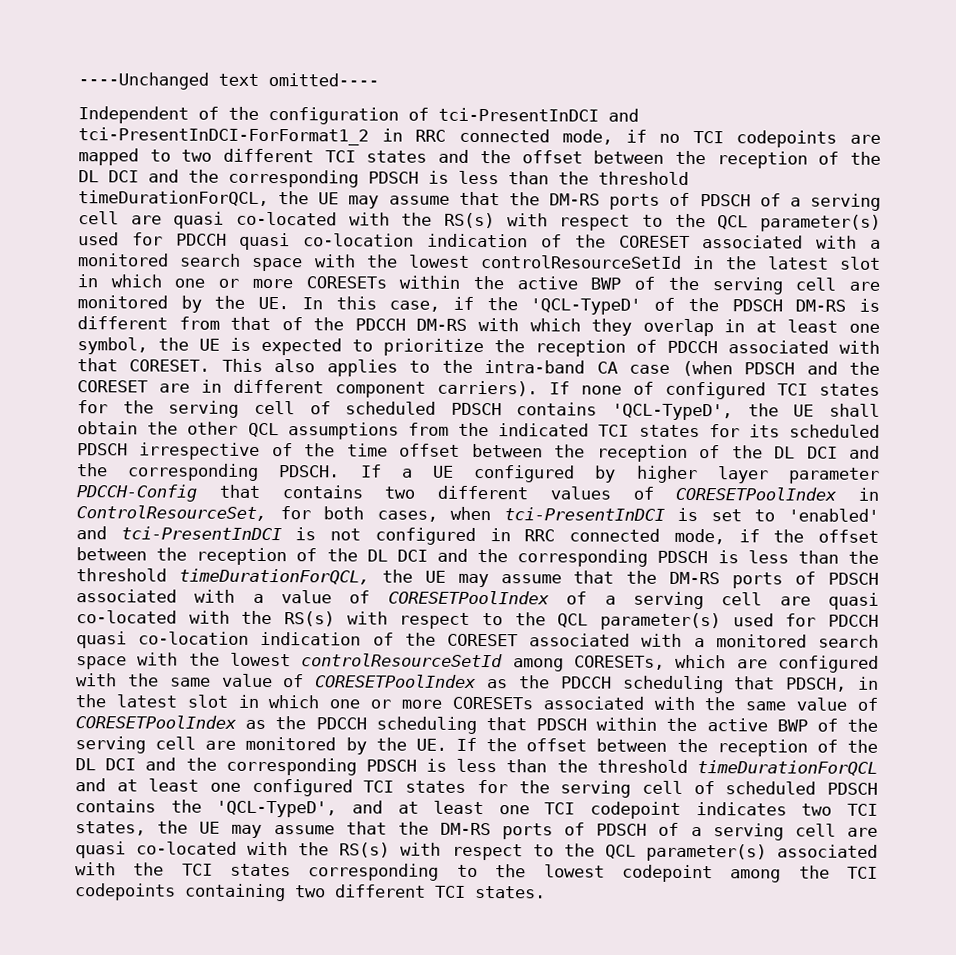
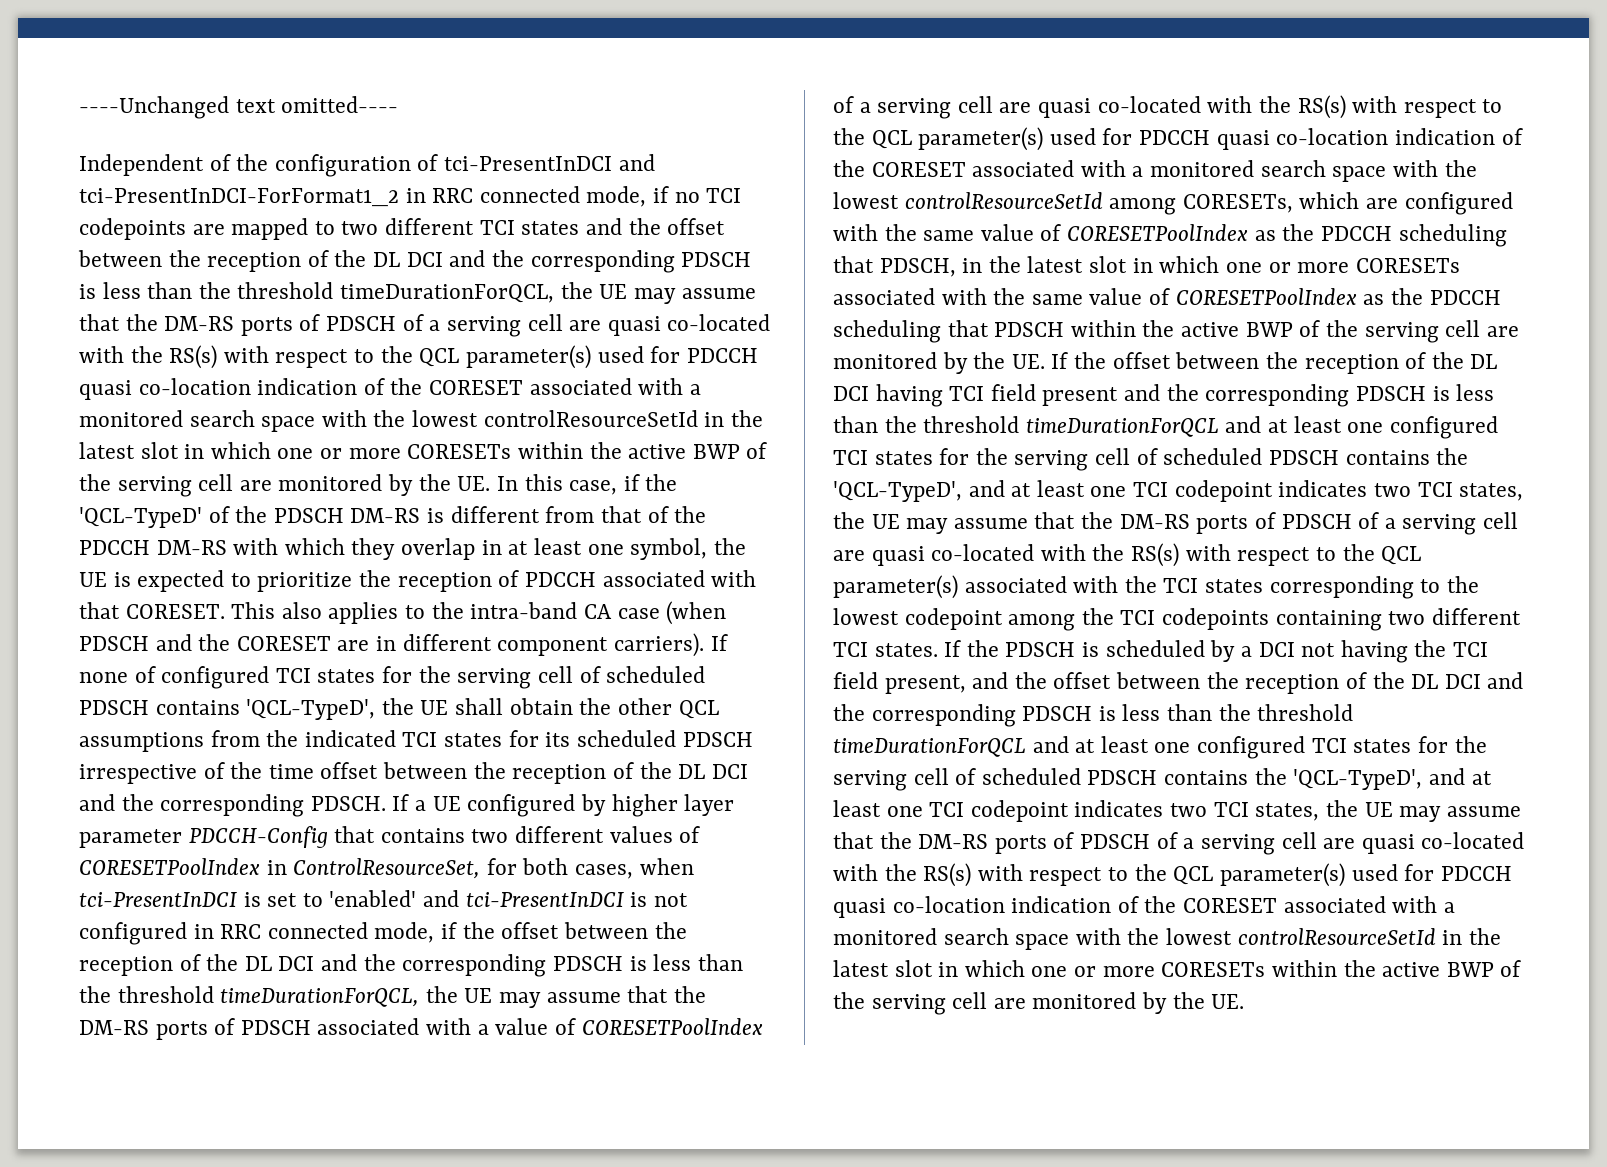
- If a UE configured by higher layer parameter PDCCH-Config that contains two different values of CORESETPoolIndex in ControlResourceSet, for both cases, when tci-PresentInDCI is set to 'enabled' and tci-PresentInDCI is not configured in RRC connected mode, if the offset between the reception of the DL DCI and the corresponding PDSCH is less than the threshold timeDurationForQCL, the UE may assume that the DM-RS ports of PDSCH associated with a value of CORESETPoolIndex of a serving cell are quasi co-located with the RS(s) with respect to the QCL parameter(s) used for PDCCH quasi co-location indication of the CORESET associated with a monitored search space with the lowest controlResourceSetId among CORESETs, which are configured with the same value of CORESETPoolIndex as the PDCCH scheduling that PDSCH, in the latest slot in which one or more CORESETs associated with the same value of CORESETPoolIndex as the PDCCH scheduling that PDSCH within the active BWP of the serving cell are monitored by the UE. If the offset between the reception of the DL DCI and the corresponding PDSCH is less than the threshold timeDurationForQCL and at least one configured TCI states for the serving cell of scheduled PDSCH contains the 'QCL-TypeD', and at least one TCI codepoint indicates two TCI states, the UE may assume that the DM-RS ports of PDSCH of a serving cell are quasi co-located with the RS(s) with respect to the QCL parameter(s) associated with the TCI states corresponding to the lowest codepoint among the TCI codepoints containing two different TCI states.
+ If a UE configured by higher layer parameter PDCCH-Config that contains two different values of CORESETPoolIndex in ControlResourceSet, for both cases, when tci-PresentInDCI is set to 'enabled' and tci-PresentInDCI is not configured in RRC connected mode, if the offset between the reception of the DL DCI and the corresponding PDSCH is less than the threshold timeDurationForQCL, the UE may assume that the DM-RS ports of PDSCH associated with a value of CORESETPoolIndex of a serving cell are quasi co-located with the RS(s) with respect to the QCL parameter(s) used for PDCCH quasi co-location indication of the CORESET associated with a monitored search space with the lowest controlResourceSetId among CORESETs, which are configured with the same value of CORESETPoolIndex as the PDCCH scheduling that PDSCH, in the latest slot in which one or more CORESETs associated with the same value of CORESETPoolIndex as the PDCCH scheduling that PDSCH within the active BWP of the serving cell are monitored by the UE. If the offset between the reception of the DL DCI having TCI field present and the corresponding PDSCH is less than the threshold timeDurationForQCL and at least one configured TCI states for the serving cell of scheduled PDSCH contains the 'QCL-TypeD', and at least one TCI codepoint indicates two TCI states, the UE may assume that the DM-RS ports of PDSCH of a serving cell are quasi co-located with the RS(s) with respect to the QCL parameter(s) associated with the TCI states corresponding to the lowest codepoint among the TCI codepoints containing two different TCI states.
+ If the PDSCH is scheduled by a DCI not having the TCI field present, and the offset between the reception of the DL DCI and the corresponding PDSCH is less than the threshold timeDurationForQCL and at least one configured TCI states for the serving cell of scheduled PDSCH contains the 'QCL-TypeD', and at least one TCI codepoint indicates two TCI states, the UE may assume that the DM-RS ports of PDSCH of a serving cell are quasi co-located with the RS(s) with respect to the QCL parameter(s) used for PDCCH quasi co-location indication of the CORESET associated with a monitored search space with the lowest controlResourceSetId in the latest slot in which one or more CORESETs within the active BWP of the serving cell are monitored by the UE.

